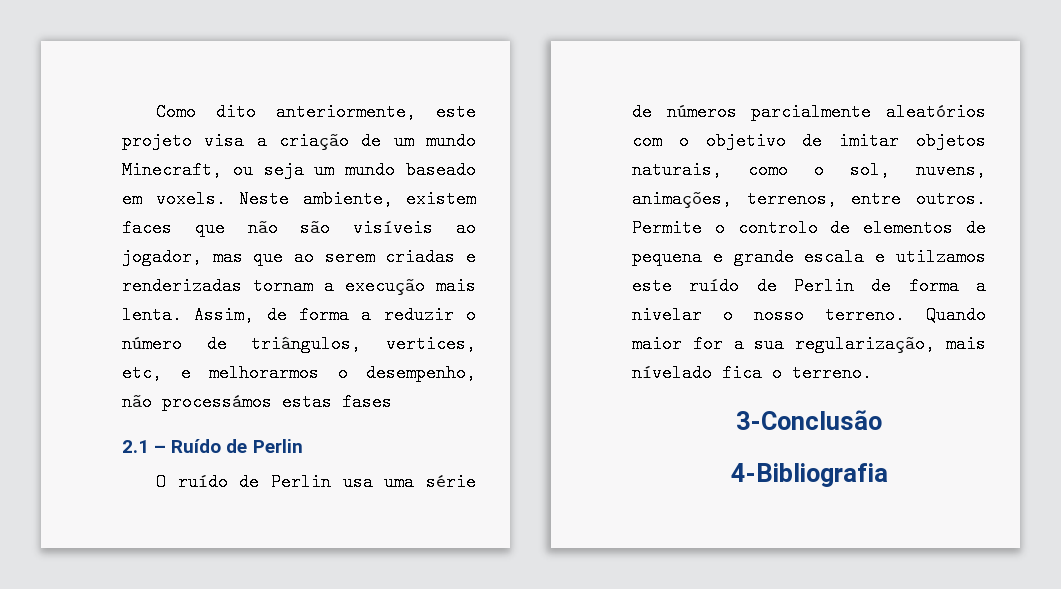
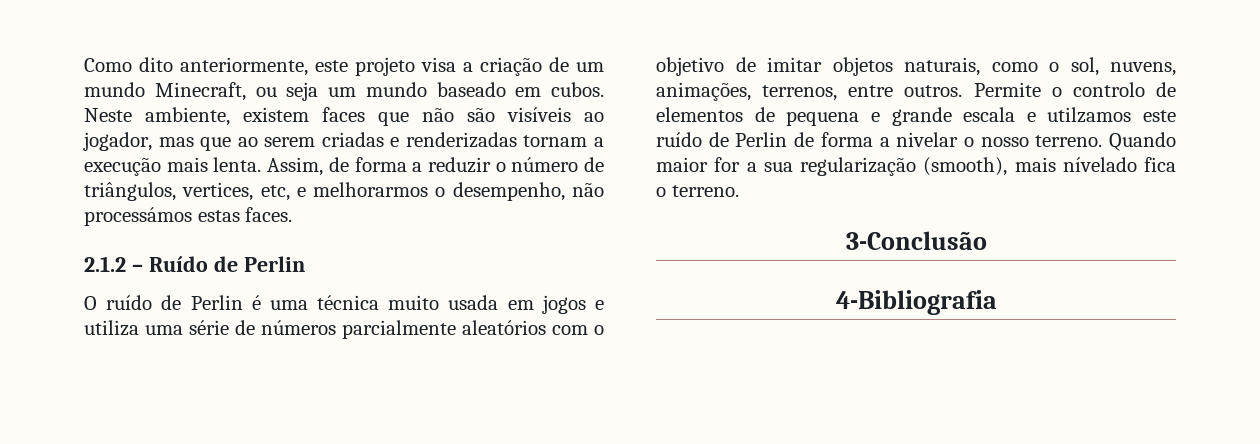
- Como dito anteriormente, este projeto visa a criação de um mundo Minecraft, ou seja um mundo baseado em voxels.
+ Como dito anteriormente, este projeto visa a criação de um mundo Minecraft, ou seja um mundo baseado em cubos.
- Assim, de forma a reduzir o número de triângulos, vertices, etc, e melhorarmos o desempenho, não processámos estas fases
- 2.1 – Ruído de Perlin
+ Assim, de forma a reduzir o número de triângulos, vertices, etc, e melhorarmos o desempenho, não processámos estas faces.
+ 2.1.2 – Ruído de Perlin
- O ruído de Perlin usa uma série de números parcialmente aleatórios com o objetivo de imitar objetos naturais, como o sol, nuvens, animações, terrenos, entre outros.
+ O ruído de Perlin é uma técnica muito usada em jogos e utiliza uma série de números parcialmente aleatórios com o objetivo de imitar objetos naturais, como o sol, nuvens, animações, terrenos, entre outros.
- Quando maior for a sua regularização, mais nívelado fica o terreno.
+ Quando maior for a sua regularização (smooth), mais nívelado fica o terreno.

